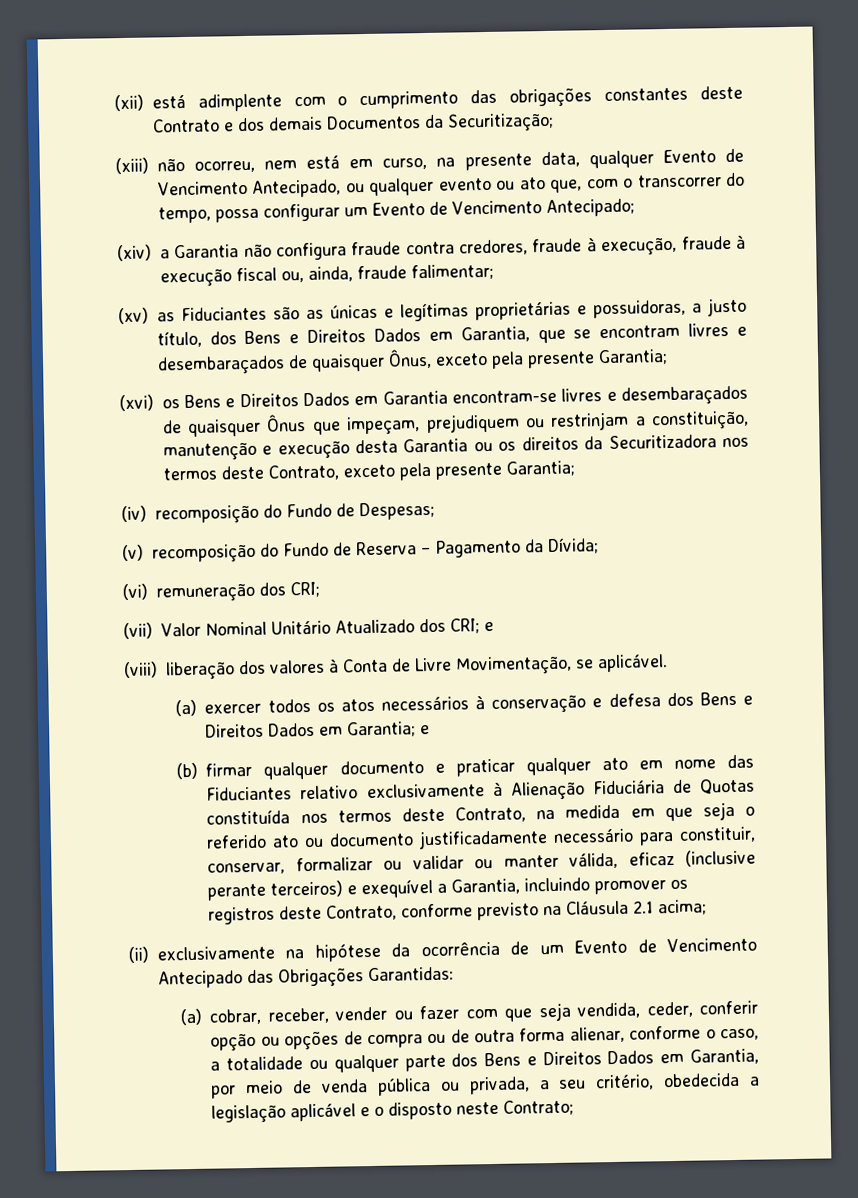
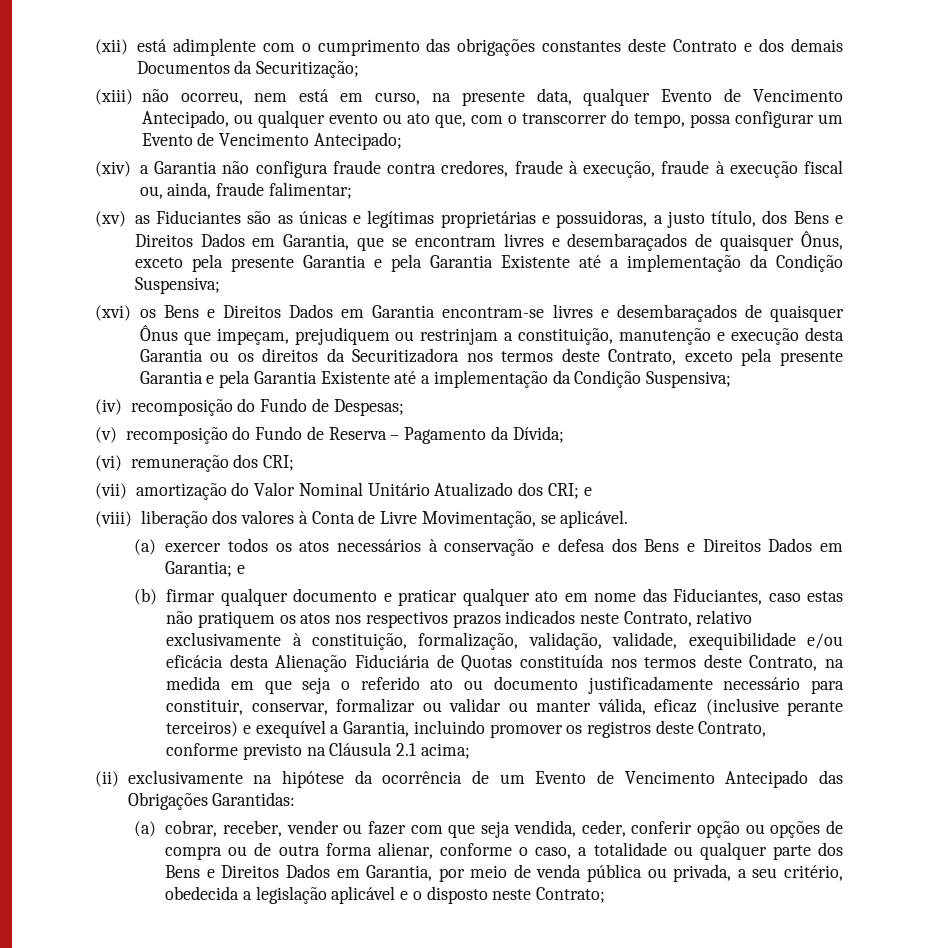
- (xv) as Fiduciantes são as únicas e legítimas proprietárias e possuidoras, a justo título, dos Bens e Direitos Dados em Garantia, que se encontram livres e desembaraçados de quaisquer Ônus, exceto pela presente Garantia;
+ (xv) as Fiduciantes são as únicas e legítimas proprietárias e possuidoras, a justo título, dos Bens e Direitos Dados em Garantia, que se encontram livres e desembaraçados de quaisquer Ônus, exceto pela presente Garantia e pela Garantia Existente até a implementação da Condição Suspensiva;
- (xvi) os Bens e Direitos Dados em Garantia encontram-se livres e desembaraçados de quaisquer Ônus que impeçam, prejudiquem ou restrinjam a constituição, manutenção e execução desta Garantia ou os direitos da Securitizadora nos termos deste Contrato, exceto pela presente Garantia;
+ (xvi) os Bens e Direitos Dados em Garantia encontram-se livres e desembaraçados de quaisquer Ônus que impeçam, prejudiquem ou restrinjam a constituição, manutenção e execução desta Garantia ou os direitos da Securitizadora nos termos deste Contrato, exceto pela presente Garantia e pela Garantia Existente até a implementação da Condição Suspensiva;
- (vii) Valor Nominal Unitário Atualizado dos CRI; e
+ (vii) amortização do Valor Nominal Unitário Atualizado dos CRI; e
- (b) firmar qualquer documento e praticar qualquer ato em nome das Fiduciantes relativo exclusivamente à Alienação Fiduciária de Quotas constituída nos termos deste Contrato, na medida em que seja o referido ato ou documento justificadamente necessário para constituir, conservar, formalizar ou validar ou manter válida, eficaz (inclusive perante terceiros) e exequível a Garantia, incluindo promover os registros deste Contrato, conforme previsto na Cláusula 2.1 acima;
+ (b) firmar qualquer documento e praticar qualquer ato em nome das Fiduciantes, caso estas não pratiquem os atos nos respectivos prazos indicados neste Contrato, relativo exclusivamente à constituição, formalização, validação, validade, exequibilidade e/ou eficácia desta Alienação Fiduciária de Quotas constituída nos termos deste Contrato, na medida em que seja o referido ato ou documento justificadamente necessário para constituir, conservar, formalizar ou validar ou manter válida, eficaz (inclusive perante terceiros) e exequível a Garantia, incluindo promover os registros deste Contrato, conforme previsto na Cláusula 2.1 acima;

